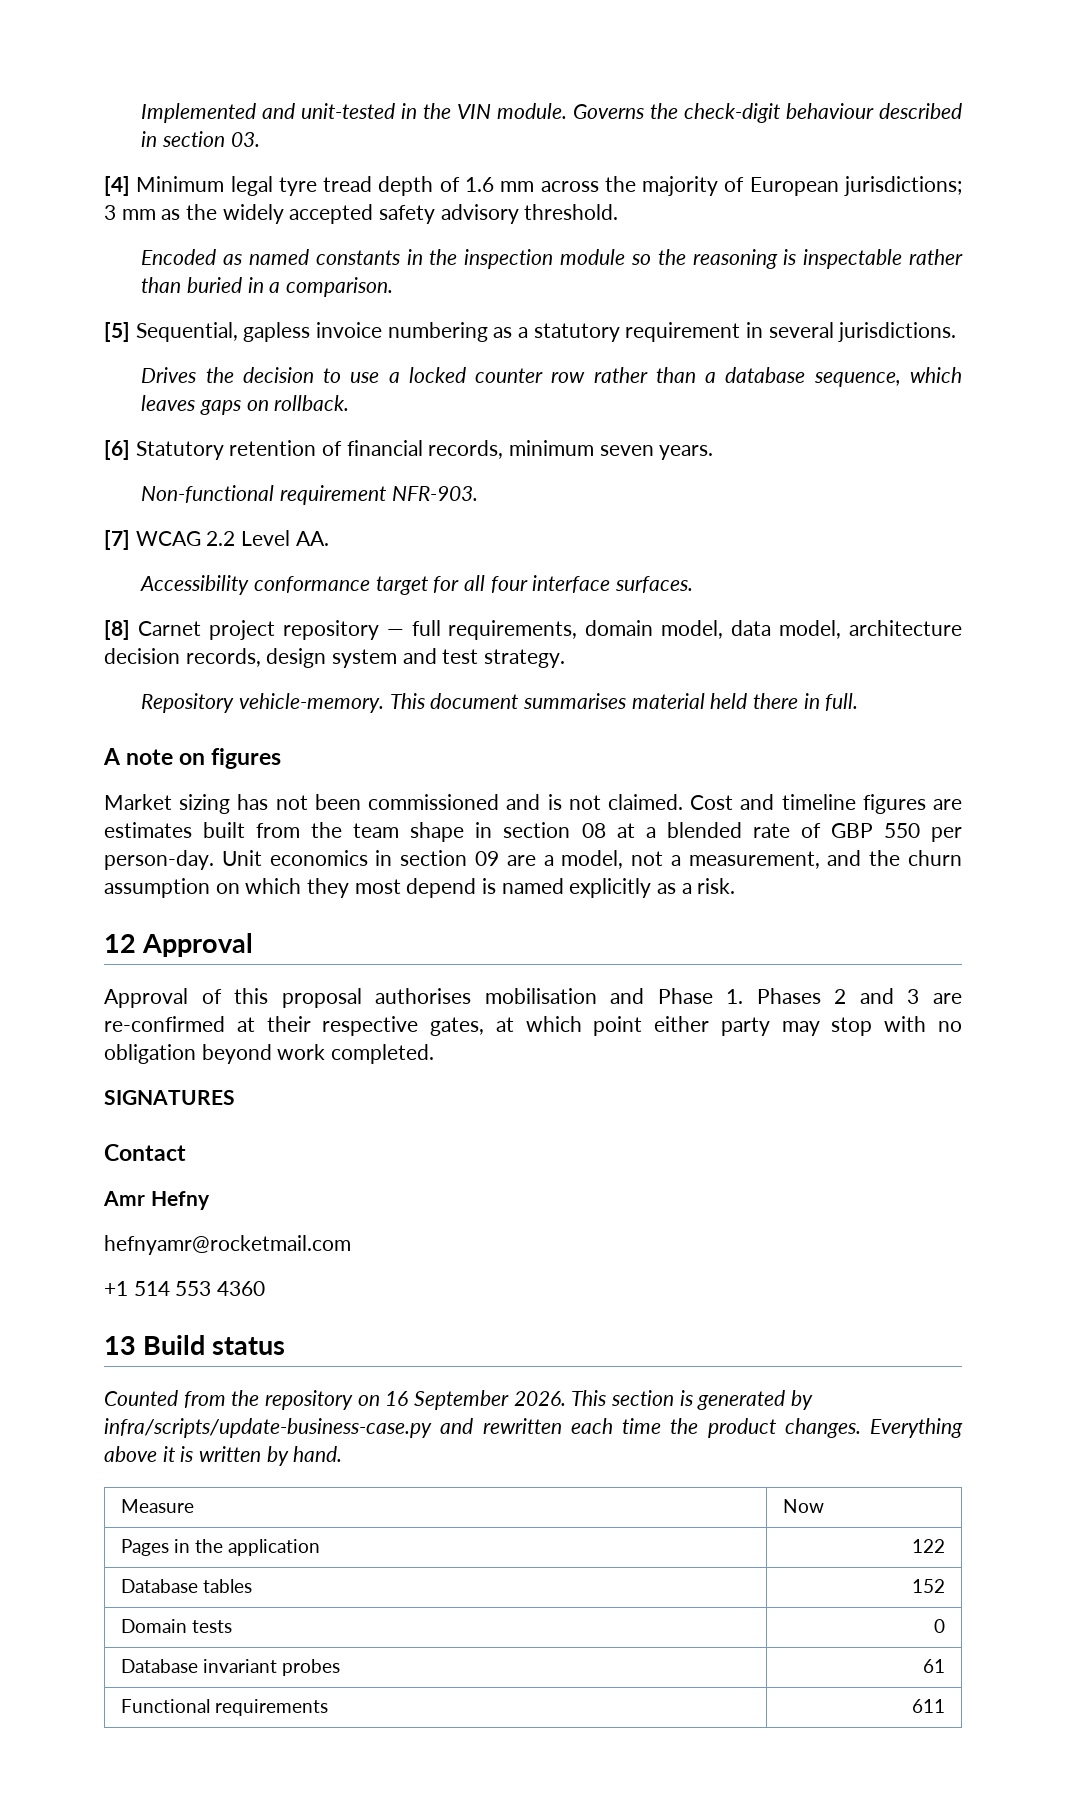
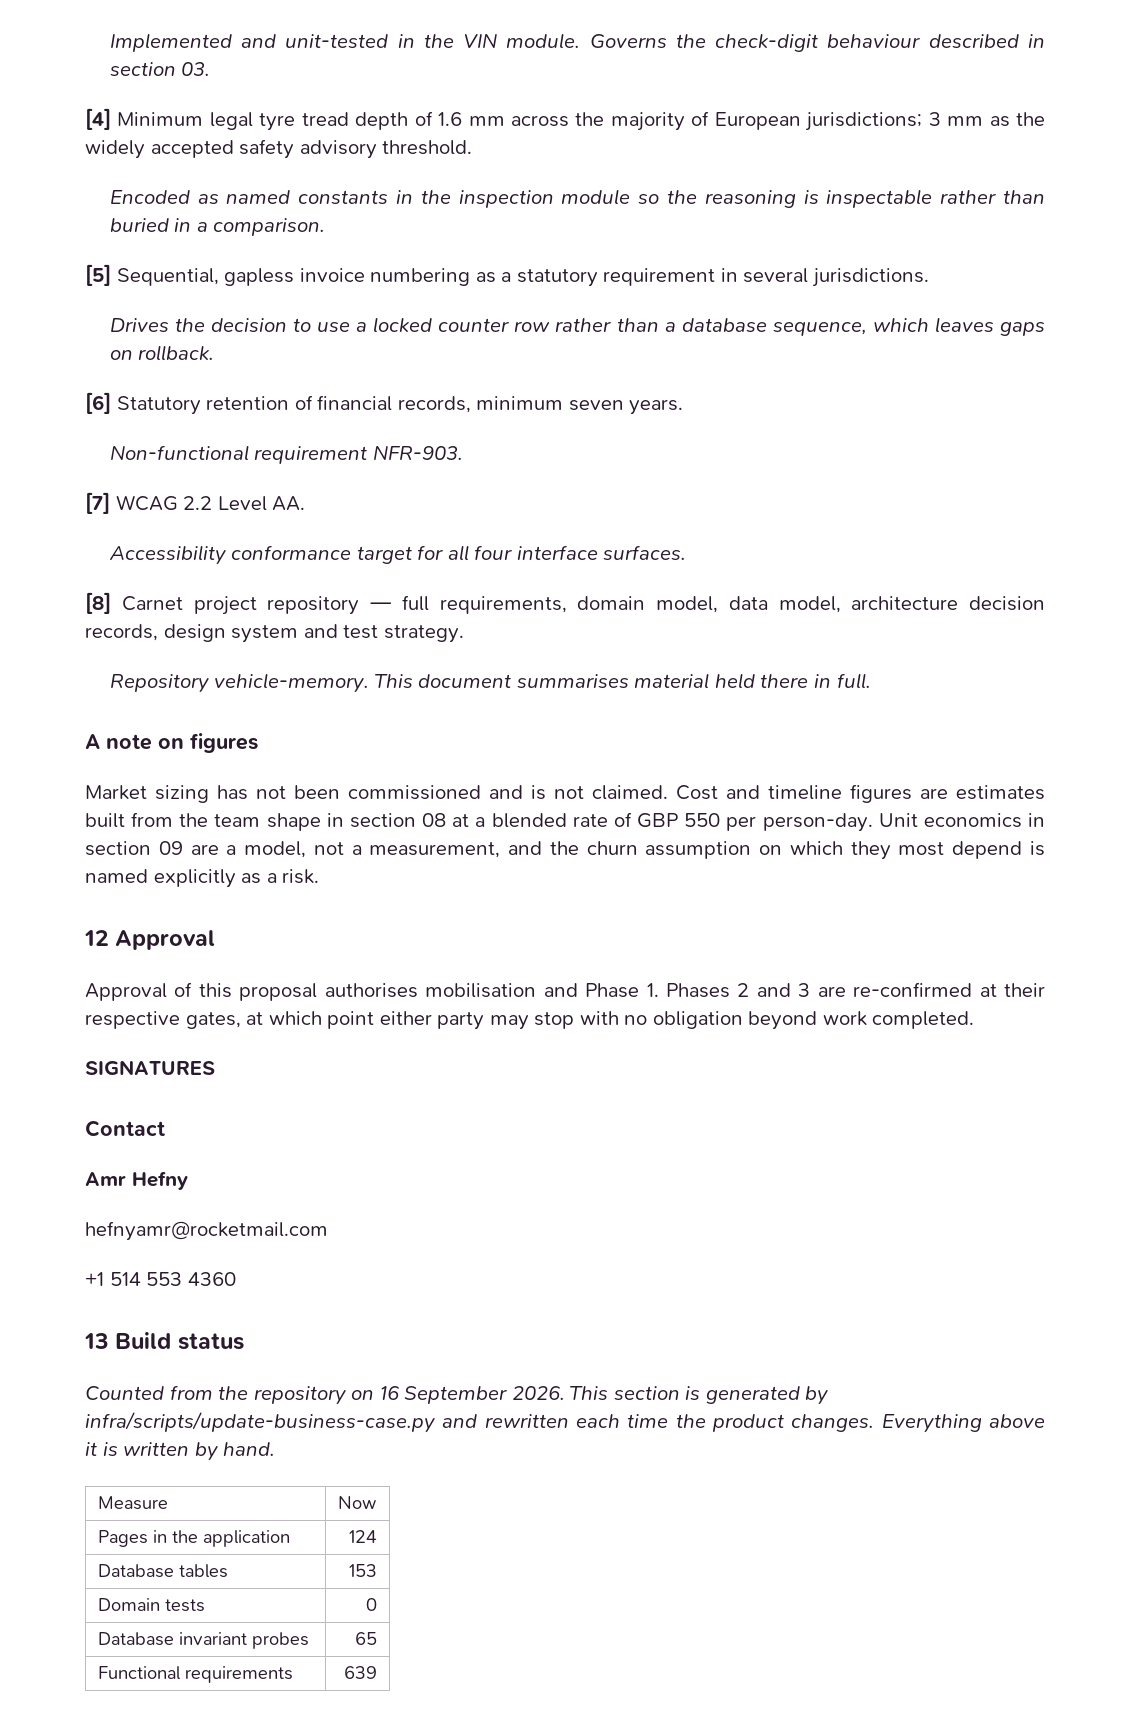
- Pages in the application | 122
+ Pages in the application | 124
- Database tables | 152
+ Database tables | 153
- Database invariant probes | 61
+ Database invariant probes | 65
- Functional requirements | 611
+ Functional requirements | 639

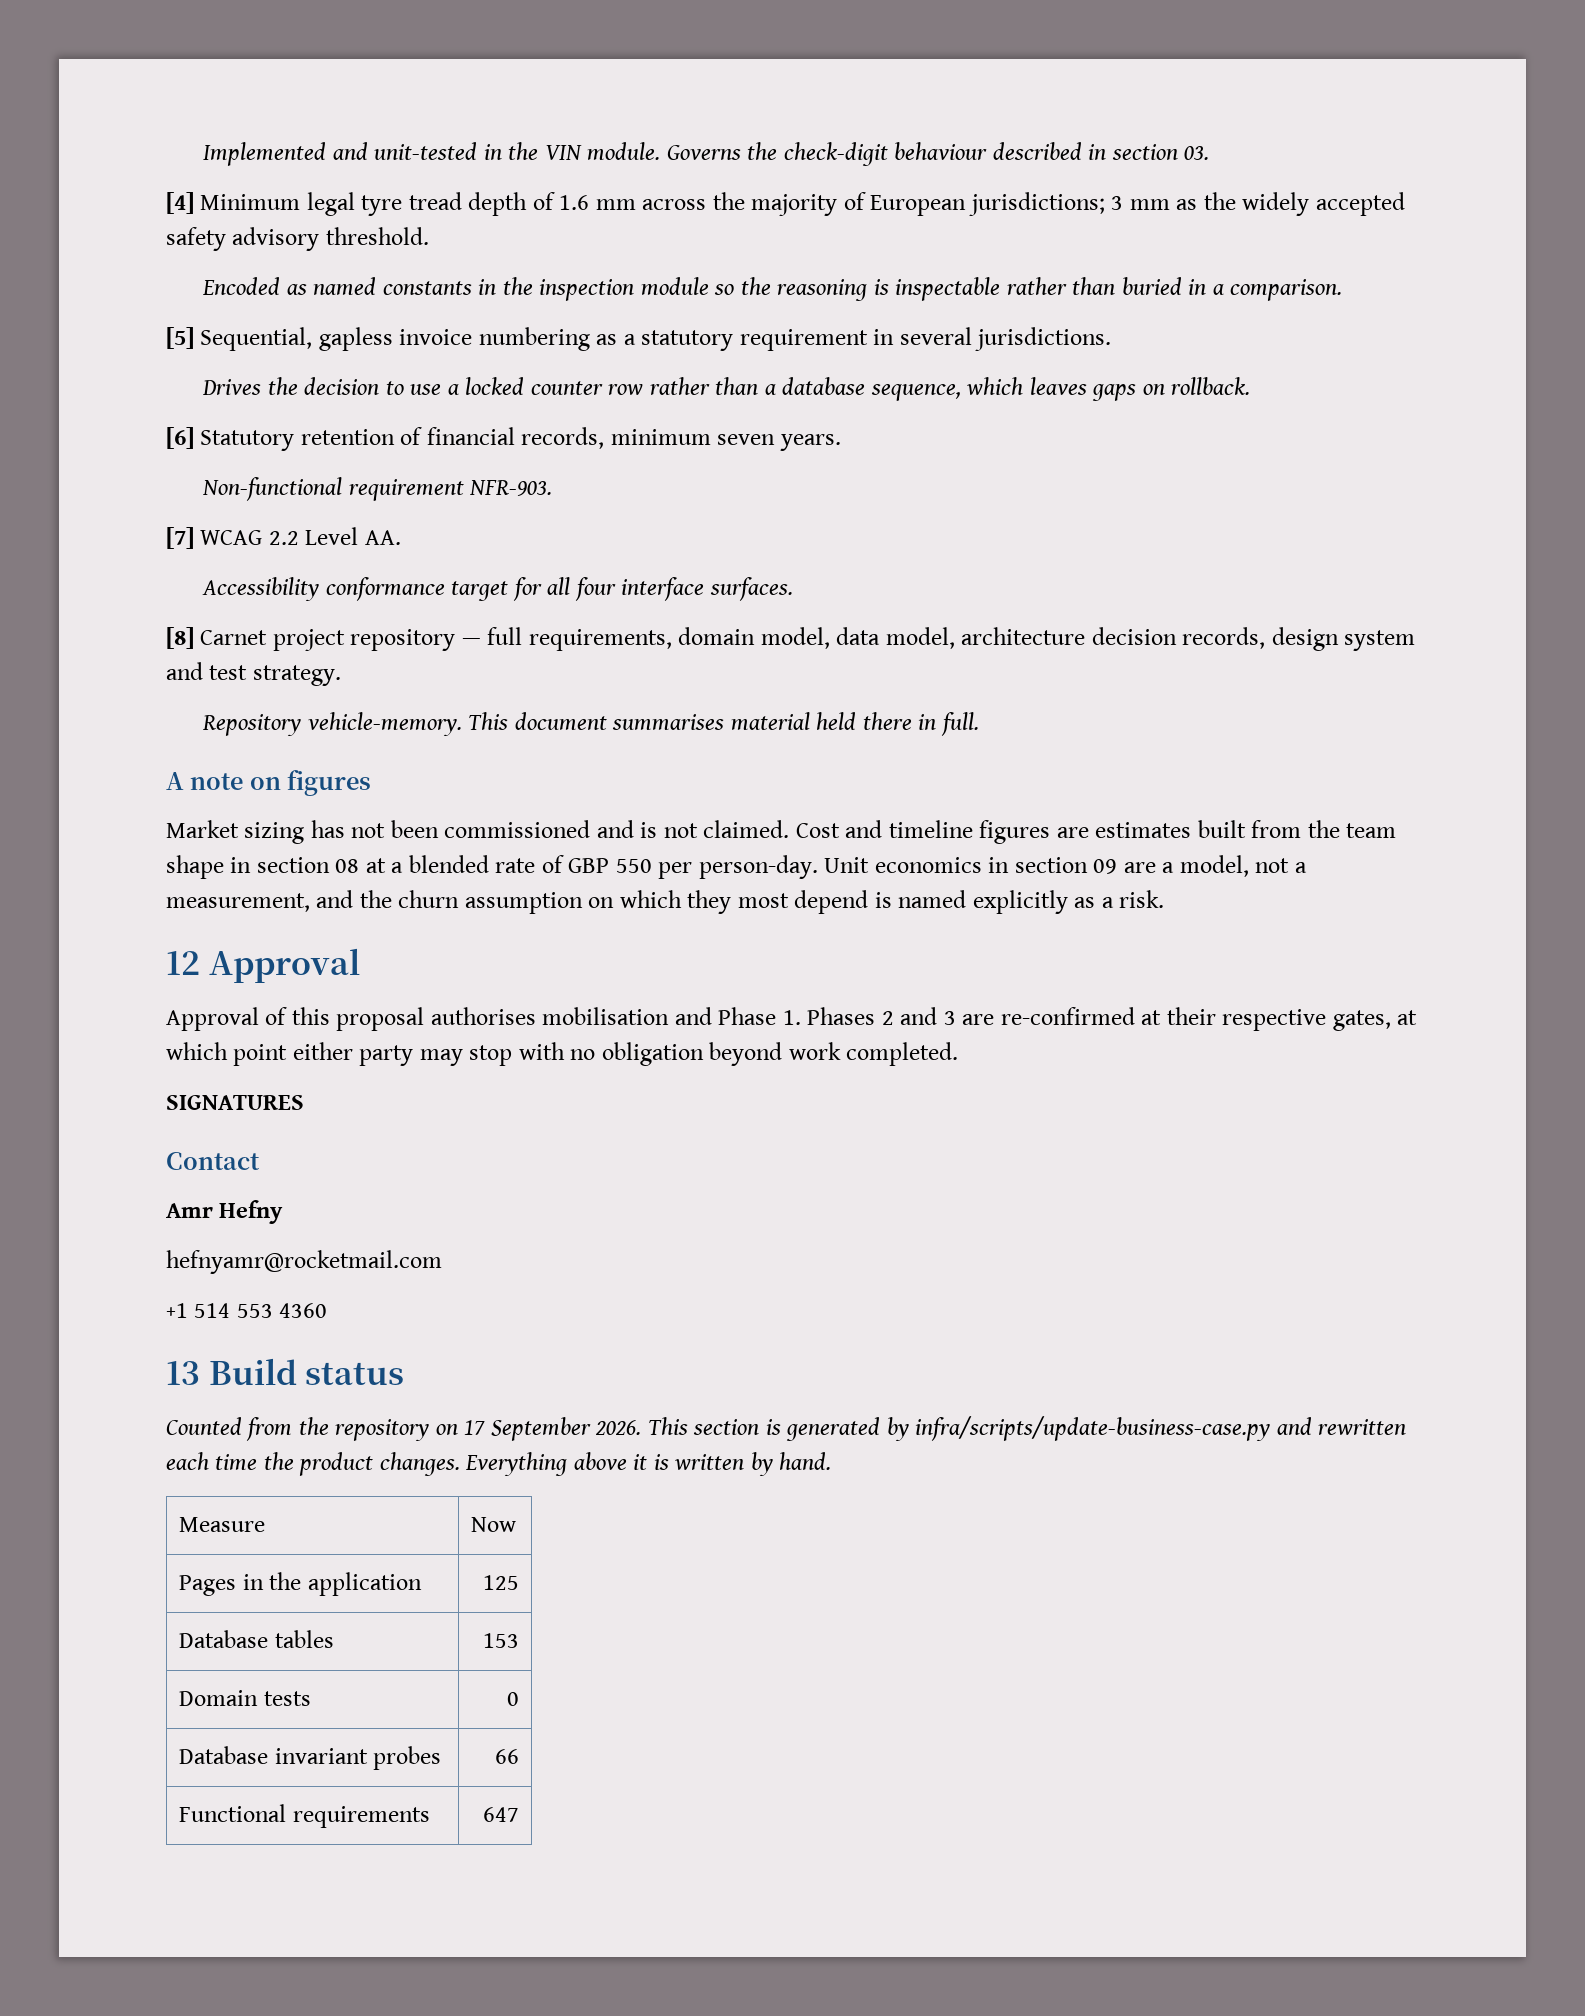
- Counted from the repository on 16 September 2026.
+ Counted from the repository on 17 September 2026.
- Pages in the application | 124
+ Pages in the application | 125
- Database invariant probes | 65
+ Database invariant probes | 66
- Functional requirements | 639
+ Functional requirements | 647

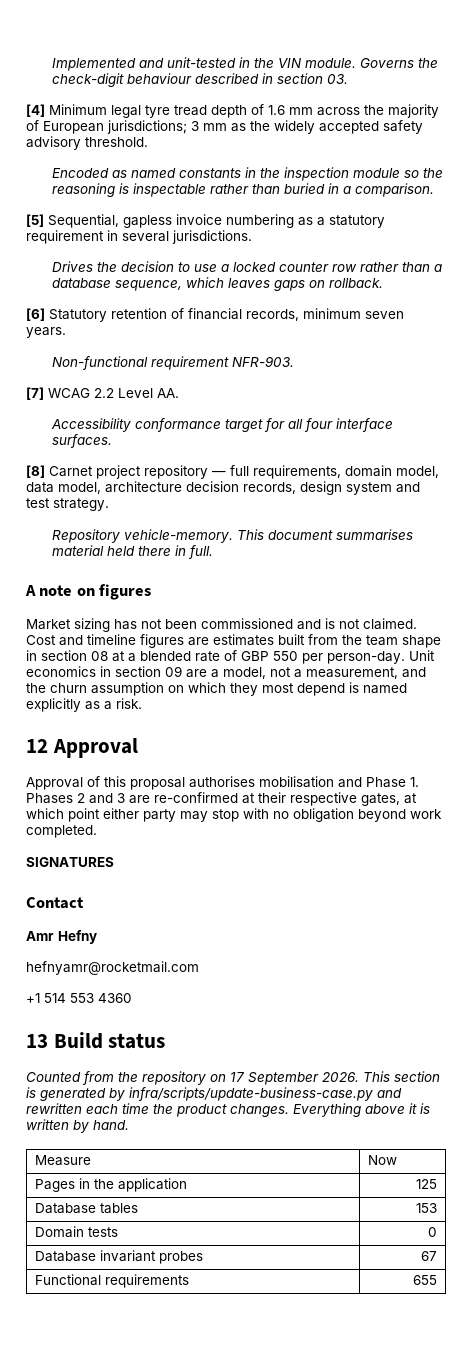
- Database invariant probes | 66
+ Database invariant probes | 67
- Functional requirements | 647
+ Functional requirements | 655

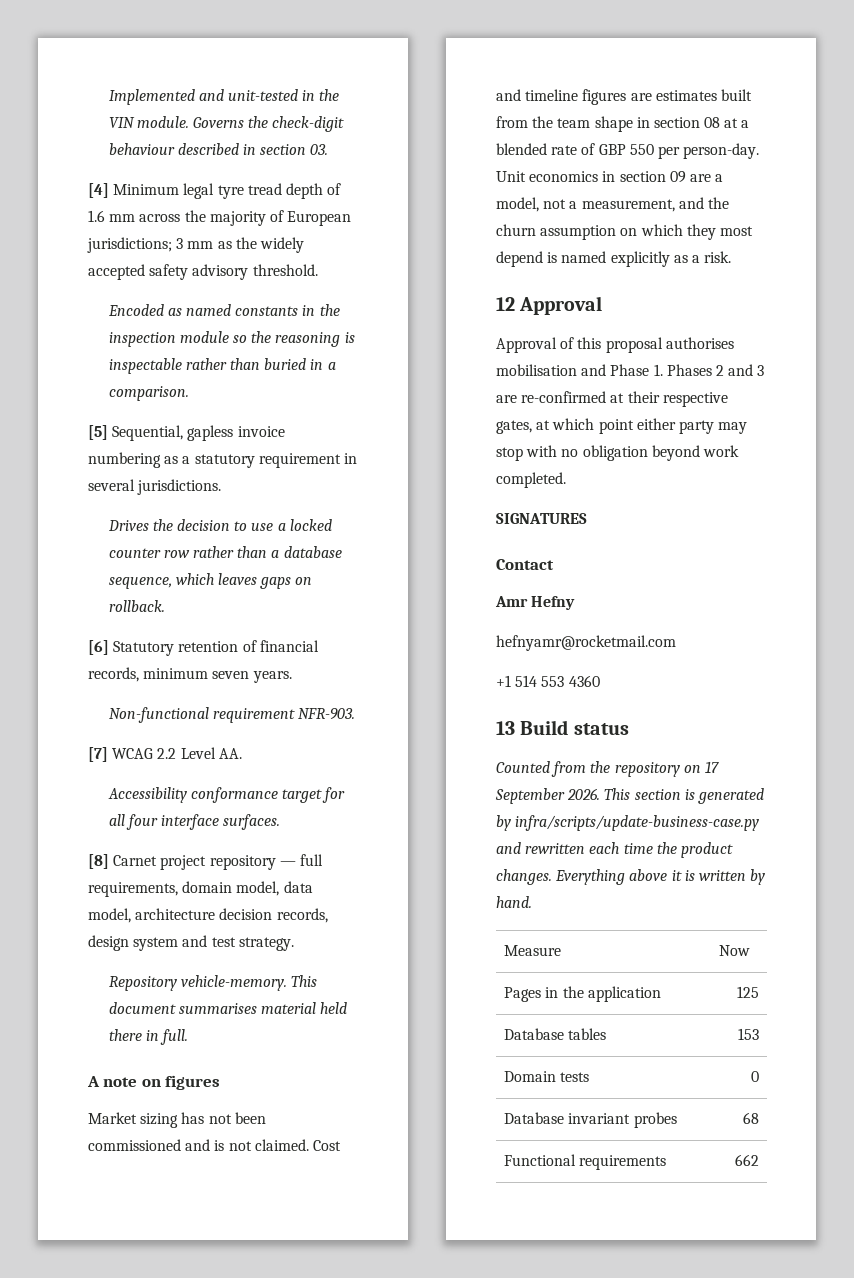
- Database invariant probes | 67
+ Database invariant probes | 68
- Functional requirements | 655
+ Functional requirements | 662

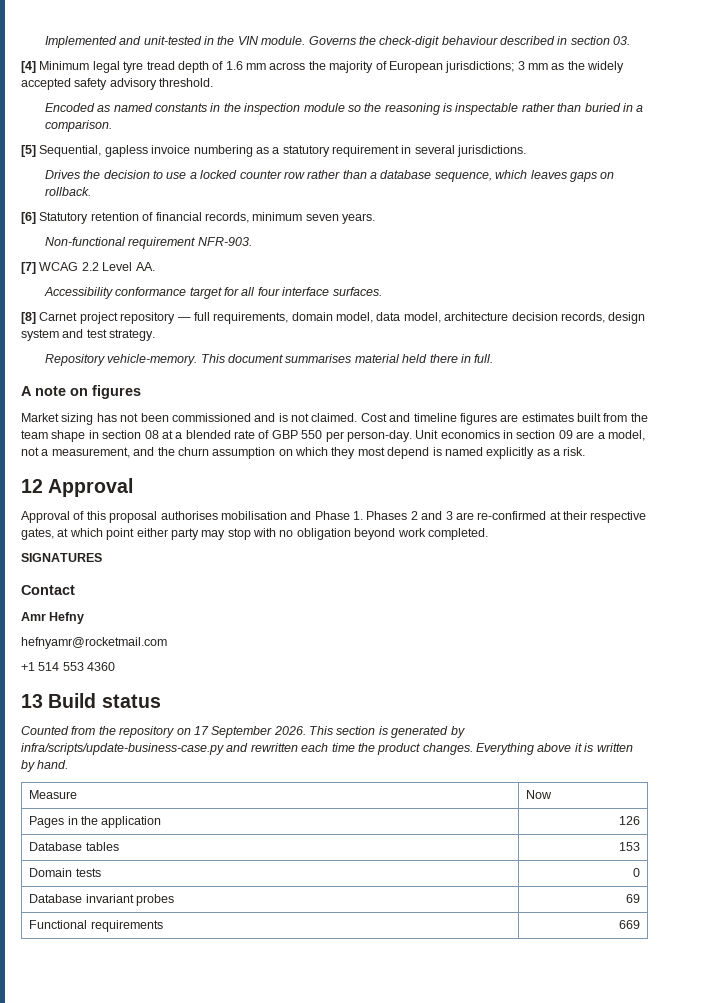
- Pages in the application | 125
+ Pages in the application | 126
- Database invariant probes | 68
+ Database invariant probes | 69
- Functional requirements | 662
+ Functional requirements | 669

